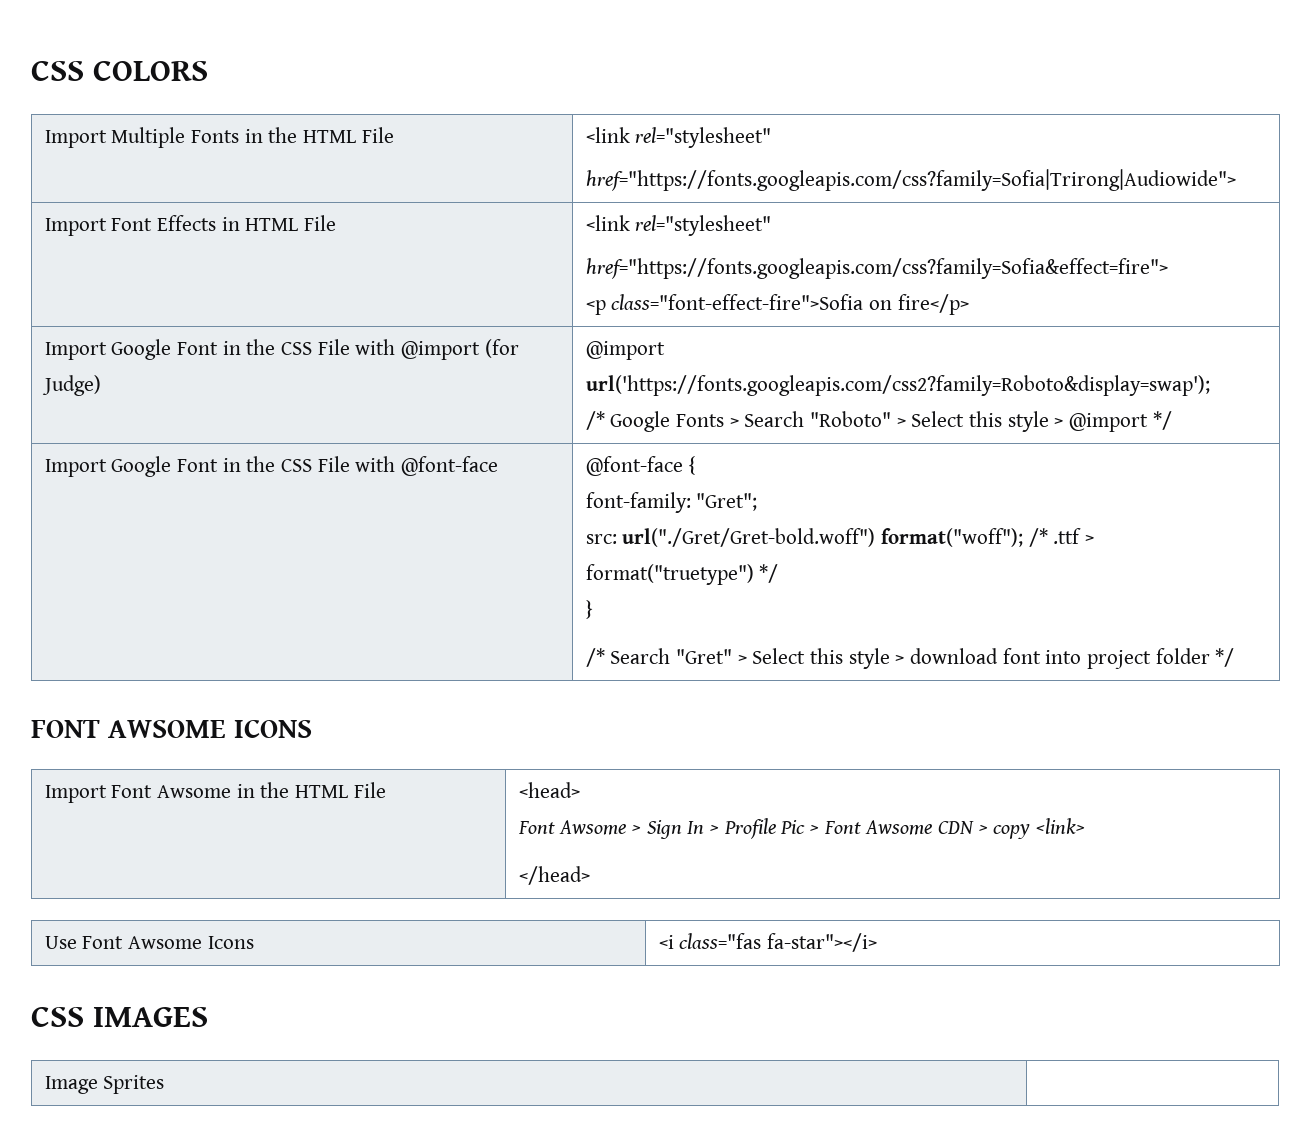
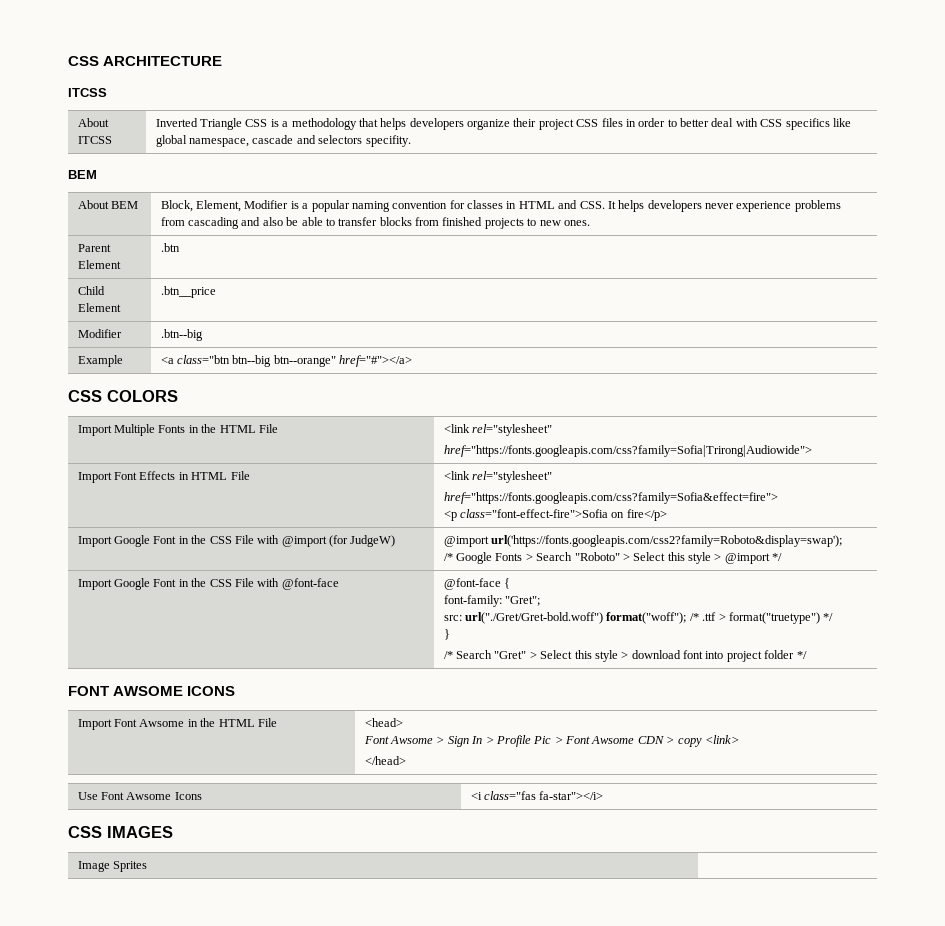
+ CSS ARCHITECTURE
+ ITCSS
+ About ITCSS | Inverted Triangle CSS is a methodology that helps developers organize their project CSS files in order to better deal with CSS specifics like global namespace, cascade and selectors specifity.
+ BEM
+ About BEM | Block, Element, Modifier is a popular naming convention for classes in HTML and CSS. It helps developers never experience problems from cascading and also be able to transfer blocks from finished projects to new ones.
+ Parent Element | .btn
+ Child Element | .btn__price
+ Modifier | .btn--big
+ Example | <a class="btn btn--big btn--orange" href="#"></a>
- Import Google Font in the CSS File with @import (for Judge) | @import url('https://fonts.googleapis.com/css2?family=Roboto&display=swap');
+ Import Google Font in the CSS File with @import (for JudgeW) | @import url('https://fonts.googleapis.com/css2?family=Roboto&display=swap');

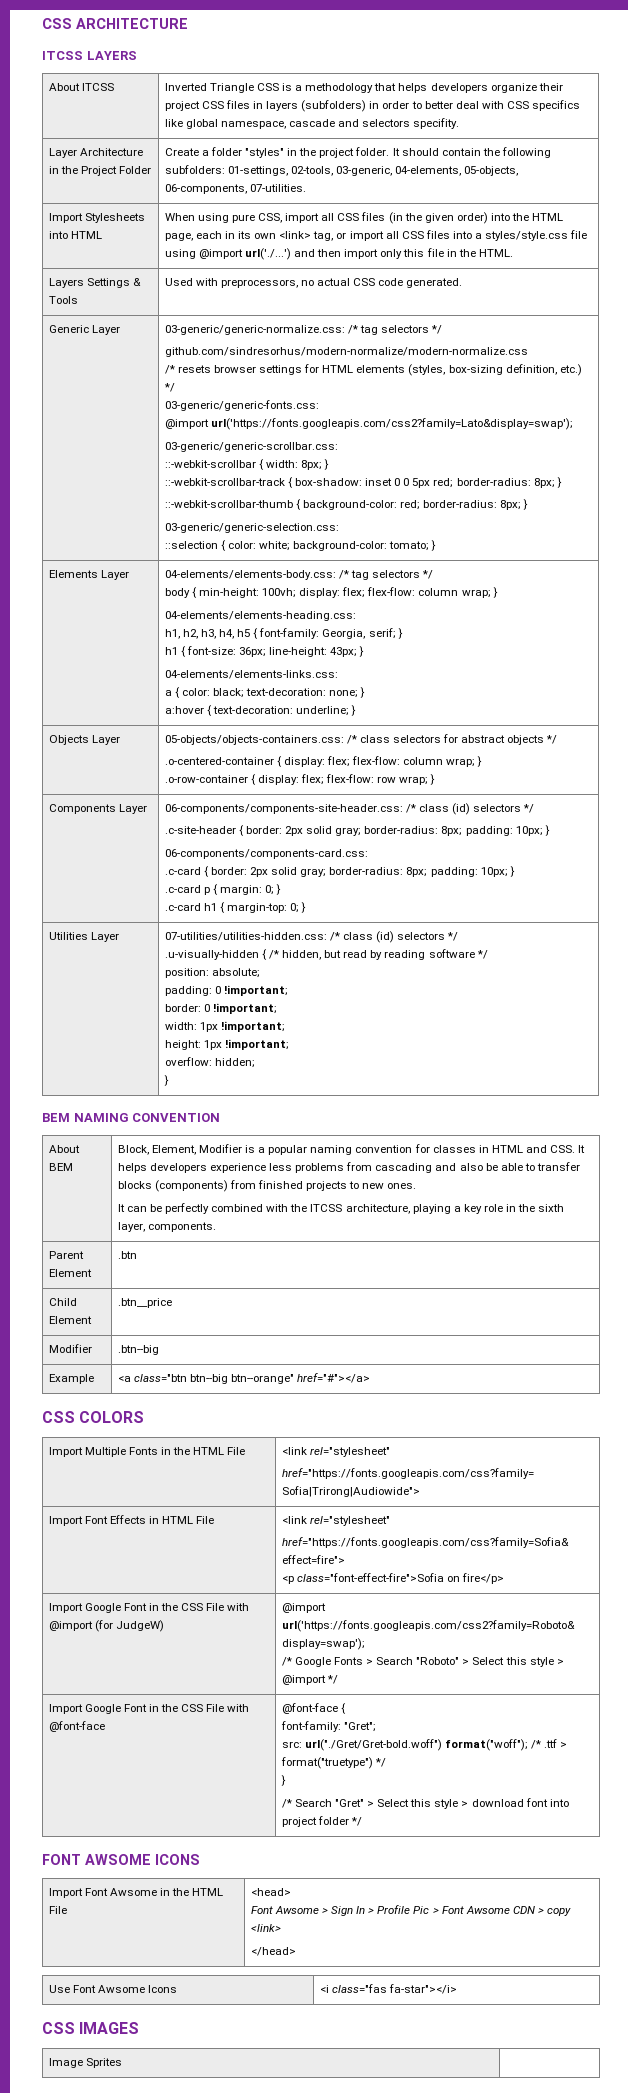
  CSS ARCHITECTURE
- ITCSS
+ ITCSS LAYERS
- About ITCSS | Inverted Triangle CSS is a methodology that helps developers organize their project CSS files in order to better deal with CSS specifics like global namespace, cascade and selectors specifity.
- BEM
+ About ITCSS | Inverted Triangle CSS is a methodology that helps developers organize their project CSS files in layers (subfolders) in order to better deal with CSS specifics like global namespace, cascade and selectors specifity.
+ Layer Architecture in the Project Folder | Create a folder "styles" in the project folder. It should contain the following subfolders: 01-settings, 02-tools, 03-generic, 04-elements, 05-objects, 06-components, 07-utilities.
+ Import Stylesheets into HTML | When using pure CSS, import all CSS files (in the given order) into the HTML page, each in its own <link> tag, or import all CSS files into a styles/style.css file using @import url('./...') and then import only this file in the HTML.
+ Layers Settings & Tools | Used with preprocessors, no actual CSS code generated.
+ Generic Layer | 03-generic/generic-normalize.css: /* tag selectors */
+ github.com/sindresorhus/modern-normalize/modern-normalize.css
+ /* resets browser settings for HTML elements (styles, box-sizing definition, etc.) */
+ 03-generic/generic-fonts.css:
+ @import url('https://fonts.googleapis.com/css2?family=Lato&display=swap');
+ 03-generic/generic-scrollbar.css:
+ ::-webkit-scrollbar { width: 8px; }
+ ::-webkit-scrollbar-track { box-shadow: inset 0 0 5px red; border-radius: 8px; }
+ ::-webkit-scrollbar-thumb { background-color: red; border-radius: 8px; }
+ 03-generic/generic-selection.css:
+ ::selection { color: white; background-color: tomato; }
+ Elements Layer | 04-elements/elements-body.css: /* tag selectors */
+ body { min-height: 100vh; display: flex; flex-flow: column wrap; }
+ 04-elements/elements-heading.css:
+ h1, h2, h3, h4, h5 { font-family: Georgia, serif; }
+ h1 { font-size: 36px; line-height: 43px; }
+ 04-elements/elements-links.css:
+ a { color: black; text-decoration: none; }
+ a:hover { text-decoration: underline; }
+ Objects Layer | 05-objects/objects-containers.css: /* class selectors for abstract objects */
+ .o-centered-container { display: flex; flex-flow: column wrap; }
+ .o-row-container { display: flex; flex-flow: row wrap; }
+ Components Layer | 06-components/components-site-header.css: /* class (id) selectors */
+ .c-site-header { border: 2px solid gray; border-radius: 8px; padding: 10px; }
+ 06-components/components-card.css:
+ .c-card { border: 2px solid gray; border-radius: 8px; padding: 10px; }
+ .c-card p { margin: 0; }
+ .c-card h1 { margin-top: 0; }
+ Utilities Layer | 07-utilities/utilities-hidden.css: /* class (id) selectors */
+ .u-visually-hidden { /* hidden, but read by reading software */
+ position: absolute;
+ padding: 0 !important;
+ border: 0 !important;
+ width: 1px !important;
+ height: 1px !important;
+ overflow: hidden;
+ }
+ BEM NAMING CONVENTION
- Block, Element, Modifier is a popular naming convention for classes in HTML and CSS. It helps developers never experience problems from cascading and also be able to transfer blocks from finished projects to new ones.
+ Block, Element, Modifier is a popular naming convention for classes in HTML and CSS. It helps developers experience less problems from cascading and also be able to transfer blocks (components) from finished projects to new ones.
+ It can be perfectly combined with the ITCSS architecture, playing a key role in the sixth layer, components.

